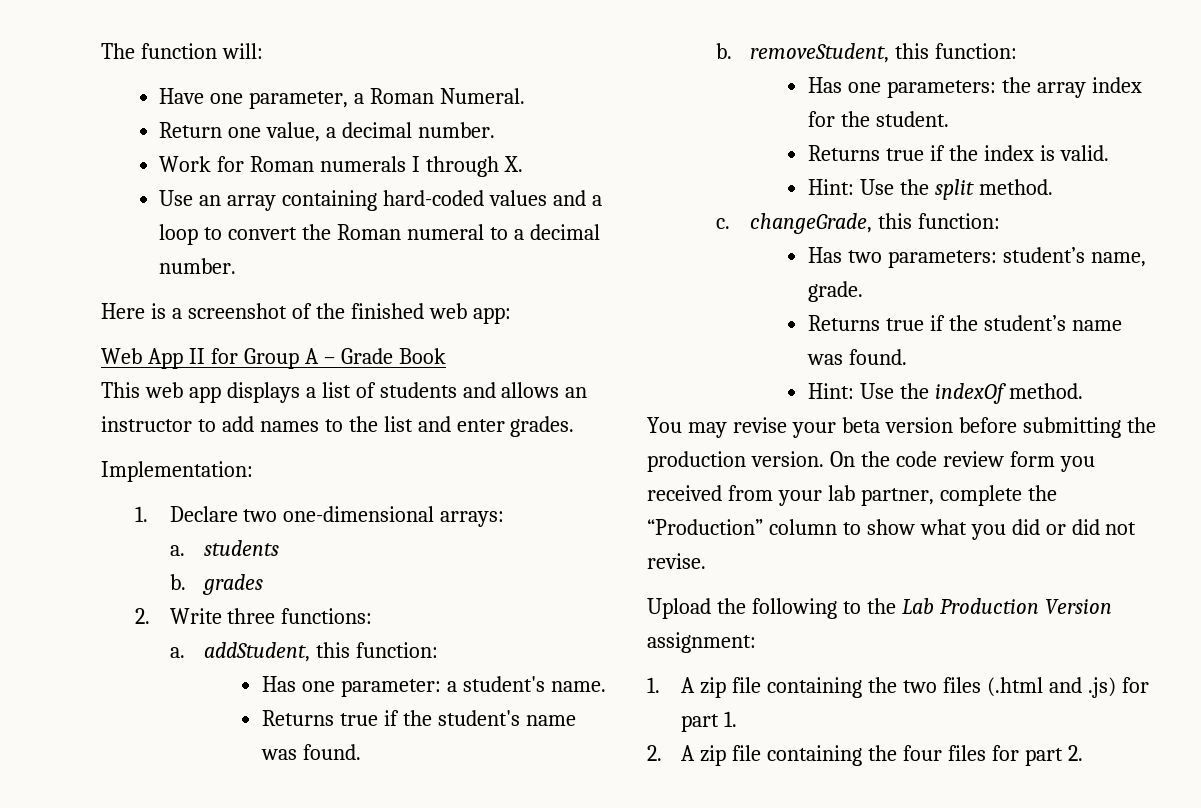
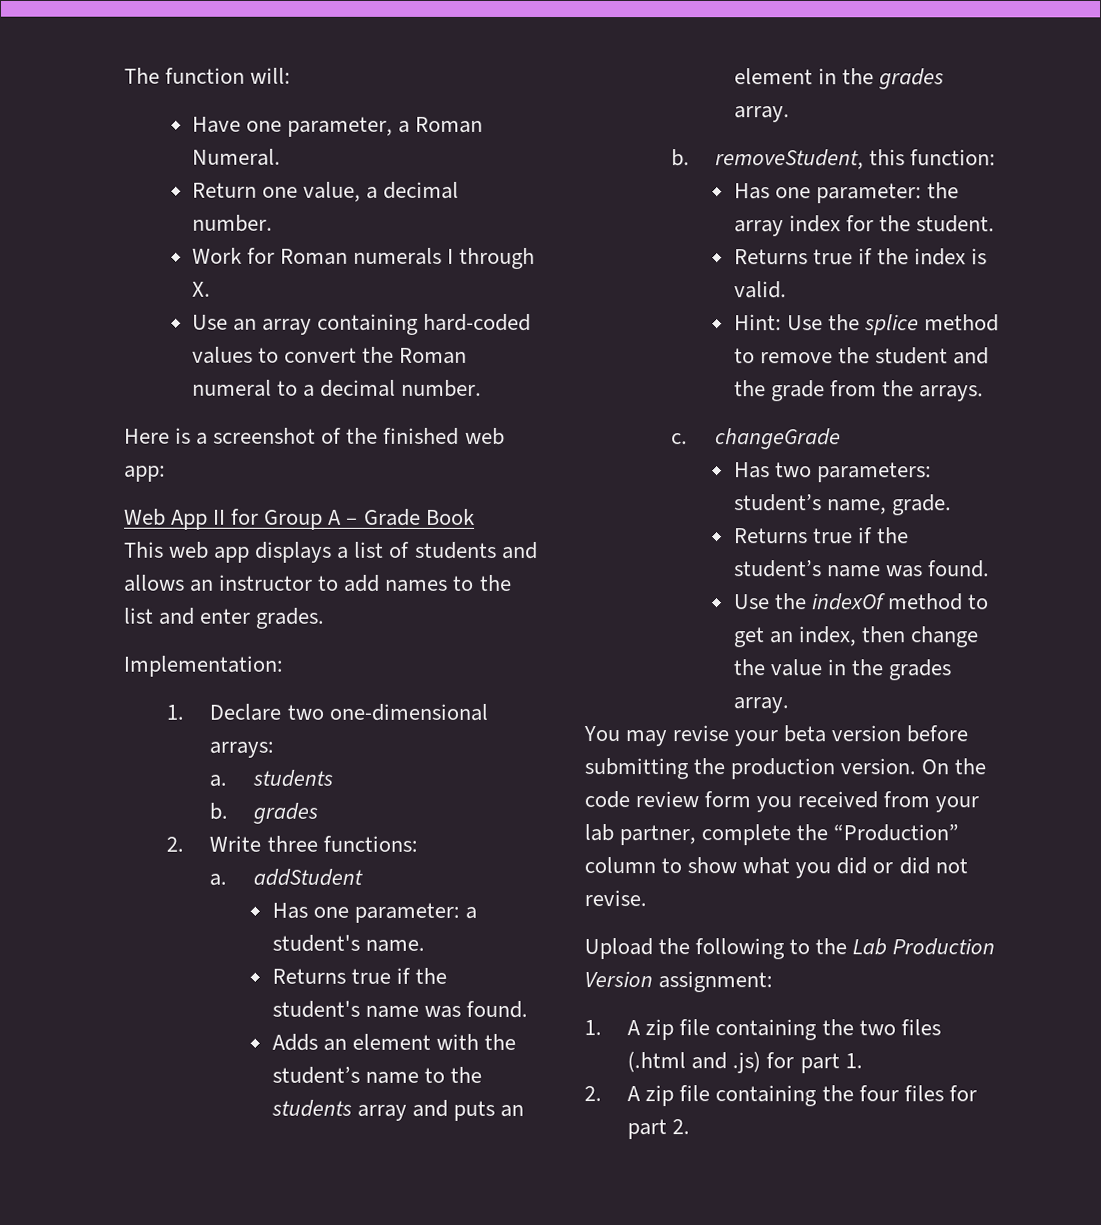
- Use an array containing hard-coded values and a loop to convert the Roman numeral to a decimal number.
+ Use an array containing hard-coded values to convert the Roman numeral to a decimal number.
- a. addStudent, this function:
+ a. addStudent
+ Adds an element with the student’s name to the students array and puts an element in the grades array.
- Has one parameters: the array index for the student.
+ Has one parameter: the array index for the student.
- Hint: Use the split method.
- c. changeGrade, this function:
+ Hint: Use the splice method to remove the student and the grade from the arrays.
+ c. changeGrade
- Hint: Use the indexOf method.
+ Use the indexOf method to get an index, then change the value in the grades array.

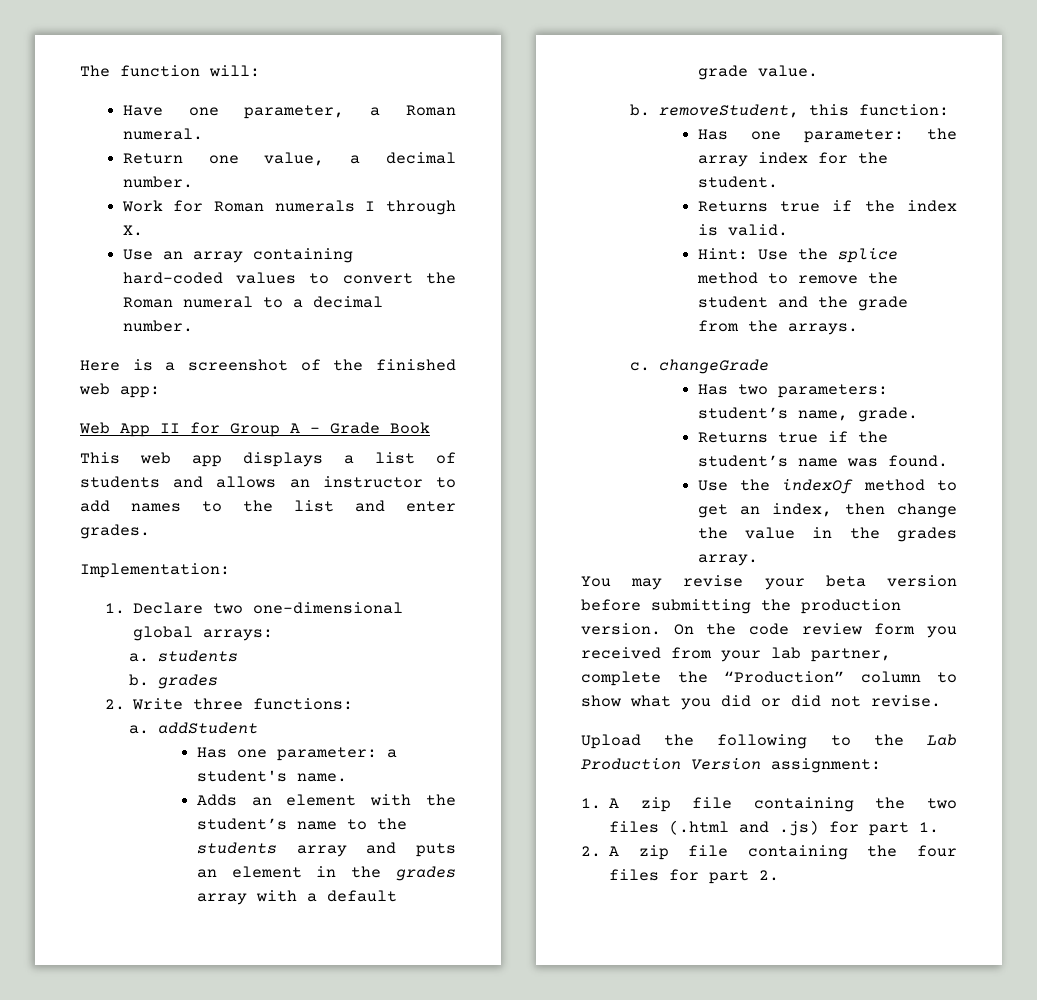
- Have one parameter, a Roman Numeral.
+ Have one parameter, a Roman numeral.
- 1. Declare two one-dimensional arrays:
+ 1. Declare two one-dimensional global arrays:
  Has one parameter: a student's name.
- Returns true if the student's name was found.
- Adds an element with the student’s name to the students array and puts an element in the grades array.
+ Adds an element with the student’s name to the students array and puts an element in the grades array with a default grade value.

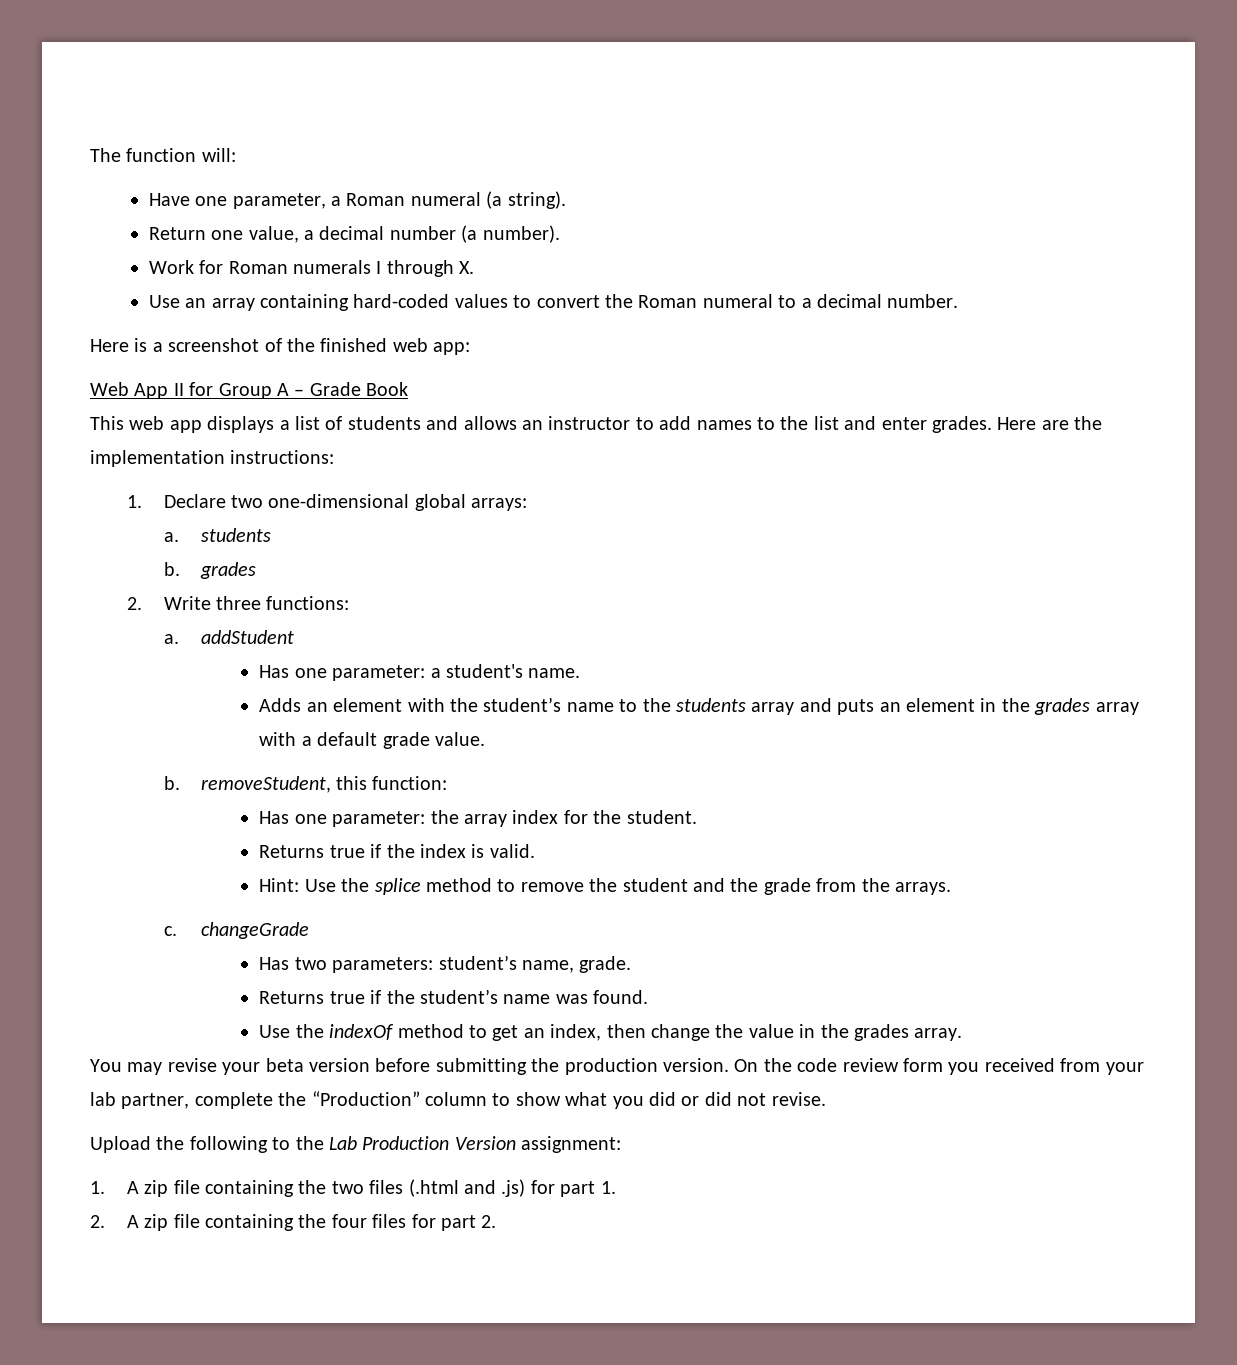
- Have one parameter, a Roman numeral.
+ Have one parameter, a Roman numeral (a string).
- Return one value, a decimal number.
+ Return one value, a decimal number (a number).
- This web app displays a list of students and allows an instructor to add names to the list and enter grades.
- Implementation:
+ This web app displays a list of students and allows an instructor to add names to the list and enter grades. Here are the implementation instructions:

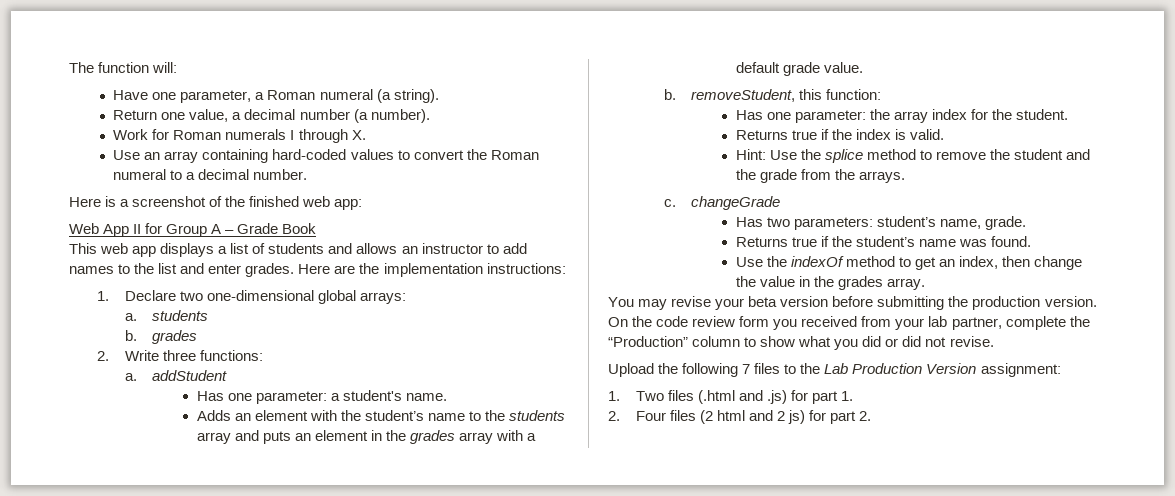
- Upload the following to the Lab Production Version assignment:
+ Upload the following 7 files to the Lab Production Version assignment:
- 1. A zip file containing the two files (.html and .js) for part 1.
+ 1. Two files (.html and .js) for part 1.
- 2. A zip file containing the four files for part 2.
+ 2. Four files (2 html and 2 js) for part 2.

